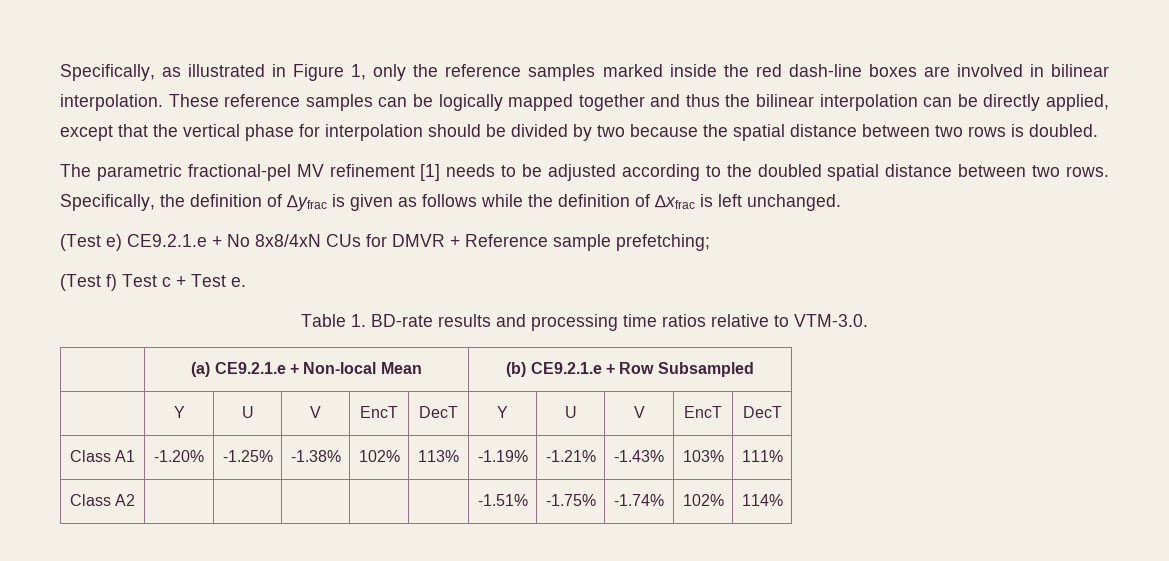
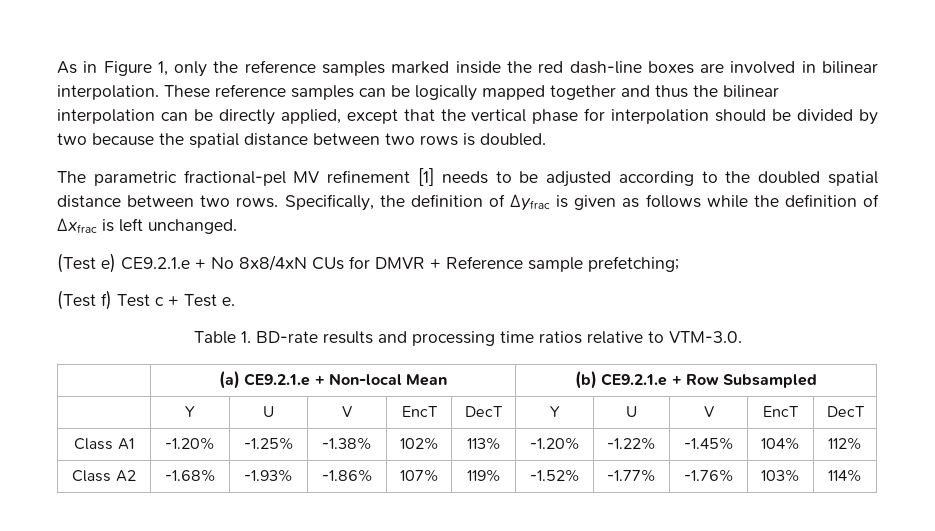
- Specifically, as illustrated in Figure 1, only the reference samples marked inside the red dash-line boxes are involved in bilinear interpolation.
+ As in Figure 1, only the reference samples marked inside the red dash-line boxes are involved in bilinear interpolation.
- Class A1 | -1.20% | -1.25% | -1.38% | 102% | 113% | -1.19% | -1.21% | -1.43% | 103% | 111%
- Class A2 | | | | | | -1.51% | -1.75% | -1.74% | 102% | 114%
+ Class A1 | -1.20% | -1.25% | -1.38% | 102% | 113% | -1.20% | -1.22% | -1.45% | 104% | 112%
+ Class A2 | -1.68% | -1.93% | -1.86% | 107% | 119% | -1.52% | -1.77% | -1.76% | 103% | 114%

